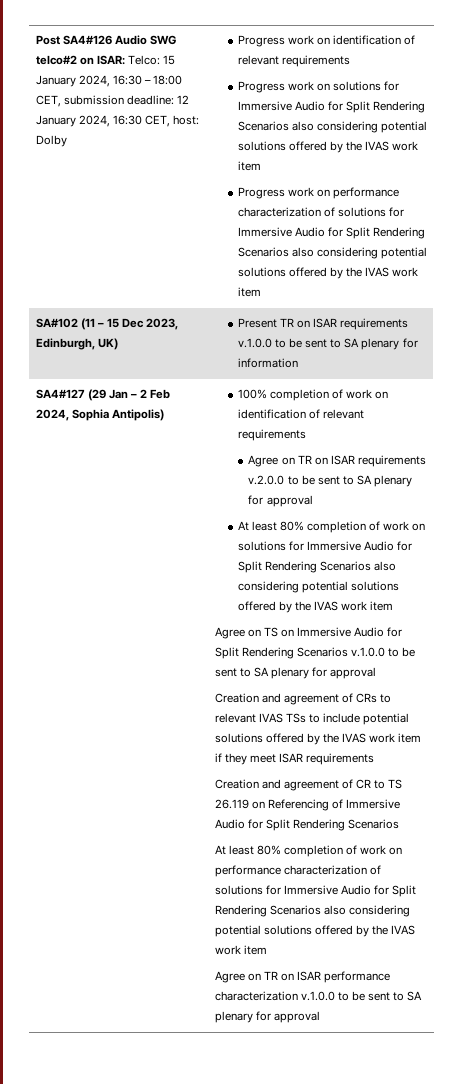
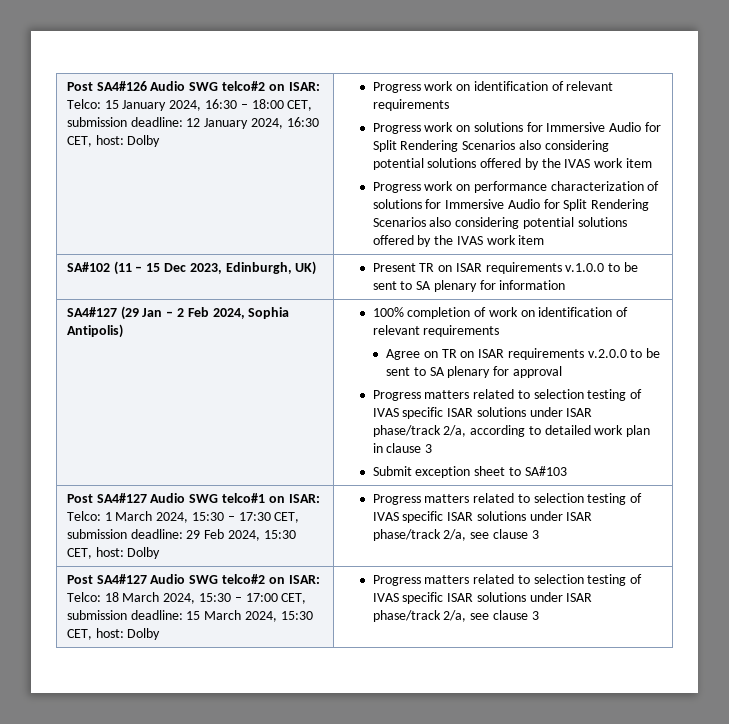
- At least 80% completion of work on solutions for Immersive Audio for Split Rendering Scenarios also considering potential solutions offered by the IVAS work item
- Agree on TS on Immersive Audio for Split Rendering Scenarios v.1.0.0 to be sent to SA plenary for approval
- Creation and agreement of CRs to relevant IVAS TSs to include potential solutions offered by the IVAS work item if they meet ISAR requirements
- Creation and agreement of CR to TS 26.119 on Referencing of Immersive Audio for Split Rendering Scenarios
- At least 80% completion of work on performance characterization of solutions for Immersive Audio for Split Rendering Scenarios also considering potential solutions offered by the IVAS work item
- Agree on TR on ISAR performance characterization v.1.0.0 to be sent to SA plenary for approval
+ Progress matters related to selection testing of IVAS specific ISAR solutions under ISAR phase/track 2/a, according to detailed work plan in clause 3
+ Submit exception sheet to SA#103
+ Post SA4#127 Audio SWG telco#1 on ISAR: Telco: 1 March 2024, 15:30 – 17:30 CET, submission deadline: 29 Feb 2024, 15:30 CET, host: Dolby | Progress matters related to selection testing of IVAS specific ISAR solutions under ISAR phase/track 2/a, see clause 3
+ Post SA4#127 Audio SWG telco#2 on ISAR: Telco: 18 March 2024, 15:30 – 17:00 CET, submission deadline: 15 March 2024, 15:30 CET, host: Dolby | Progress matters related to selection testing of IVAS specific ISAR solutions under ISAR phase/track 2/a, see clause 3

